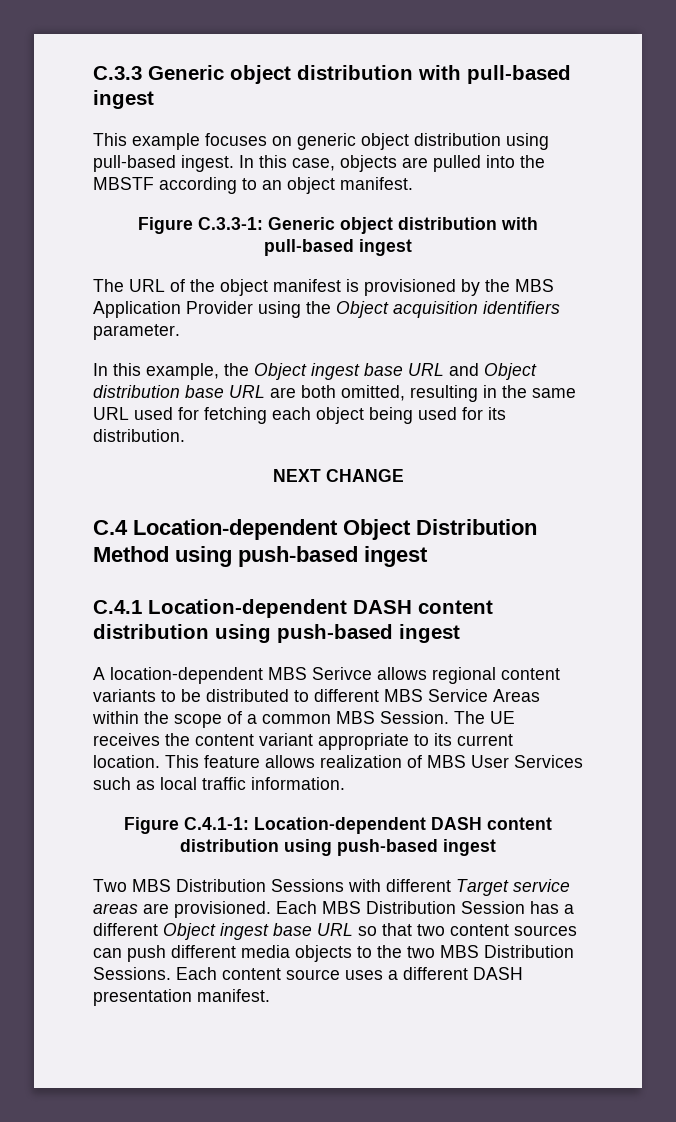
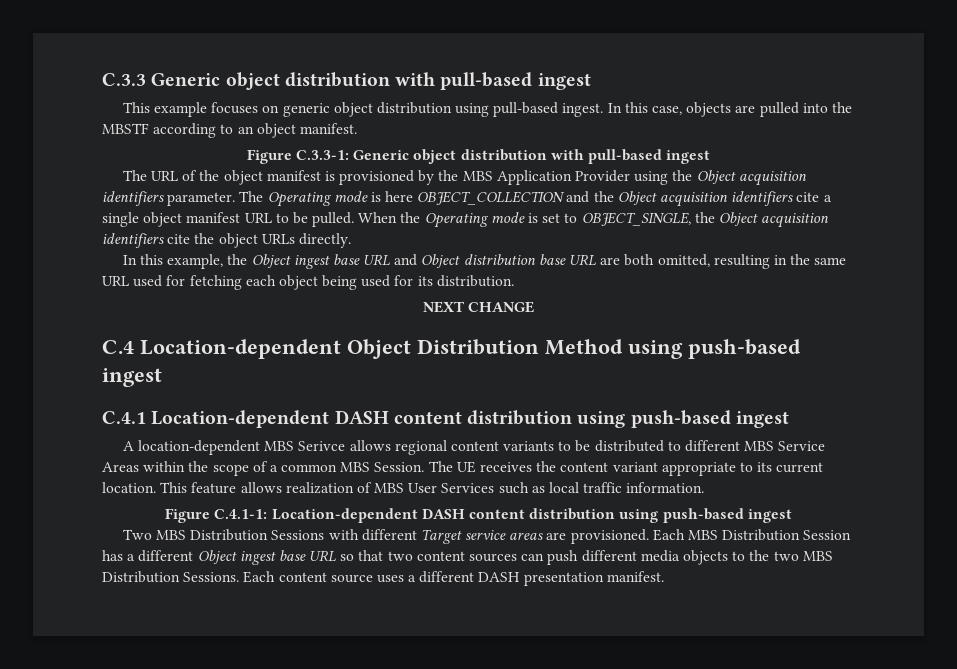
+ The Operating mode is here OBJECT_COLLECTION and the Object acquisition identifiers cite a single object manifest URL to be pulled. When the Operating mode is set to OBJECT_SINGLE, the Object acquisition identifiers cite the object URLs directly.

